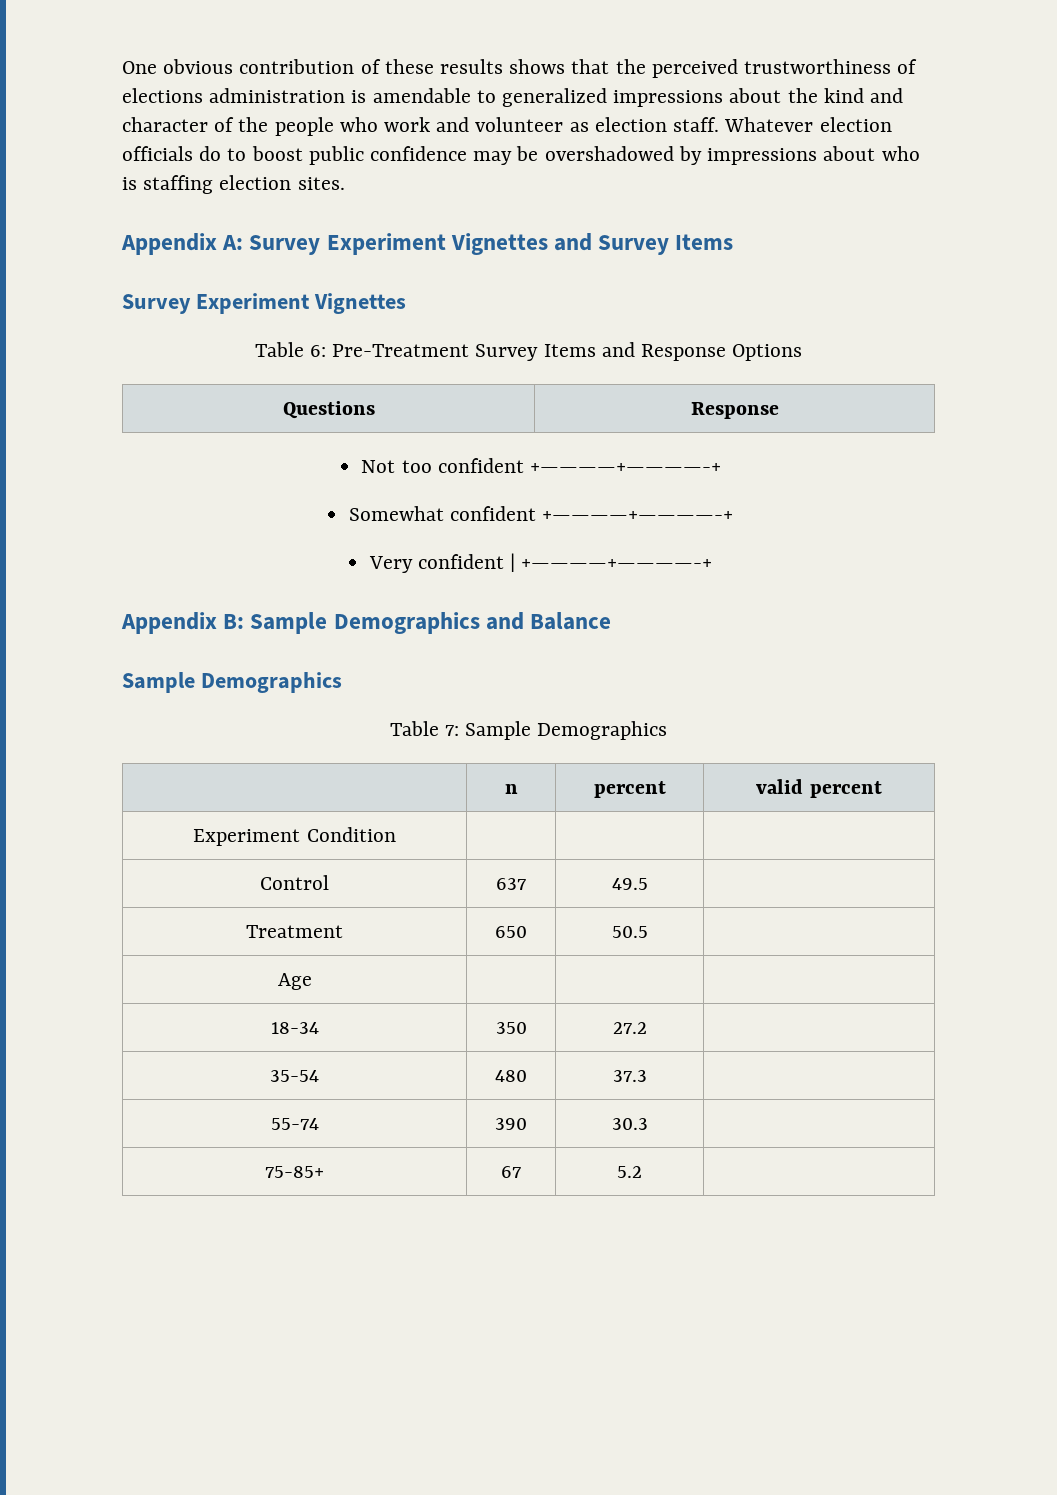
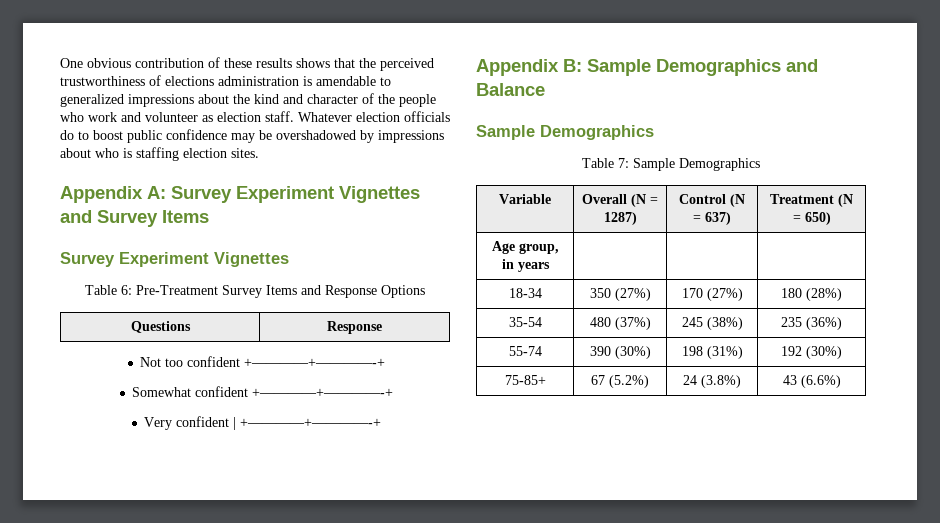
- | n | percent | valid percent
- Experiment Condition | | |
- Control | 637 | 49.5 |
- Treatment | 650 | 50.5 |
- Age | | |
- 18-34 | 350 | 27.2 |
- 35-54 | 480 | 37.3 |
- 55-74 | 390 | 30.3 |
- 75-85+ | 67 | 5.2 |
+ Variable | Overall (N = 1287) | Control (N = 637) | Treatment (N = 650)
+ Age group, in years | | |
+ 18-34 | 350 (27%) | 170 (27%) | 180 (28%)
+ 35-54 | 480 (37%) | 245 (38%) | 235 (36%)
+ 55-74 | 390 (30%) | 198 (31%) | 192 (30%)
+ 75-85+ | 67 (5.2%) | 24 (3.8%) | 43 (6.6%)

